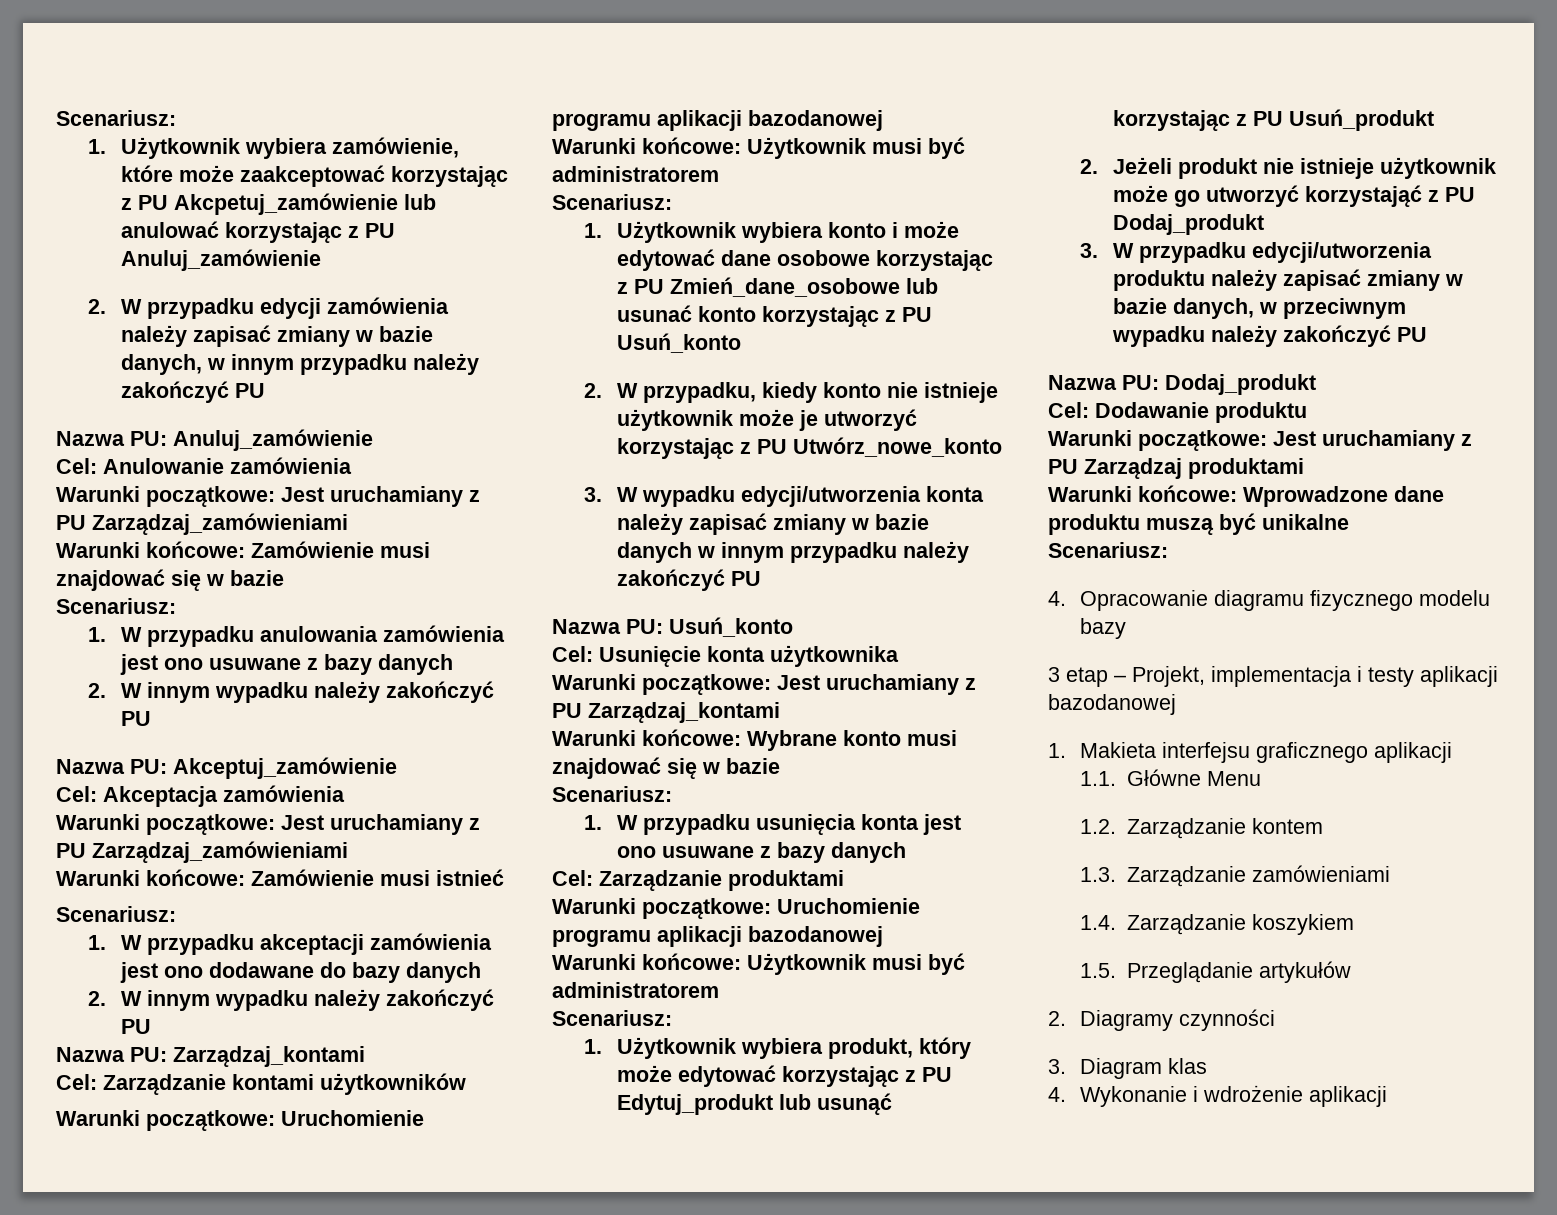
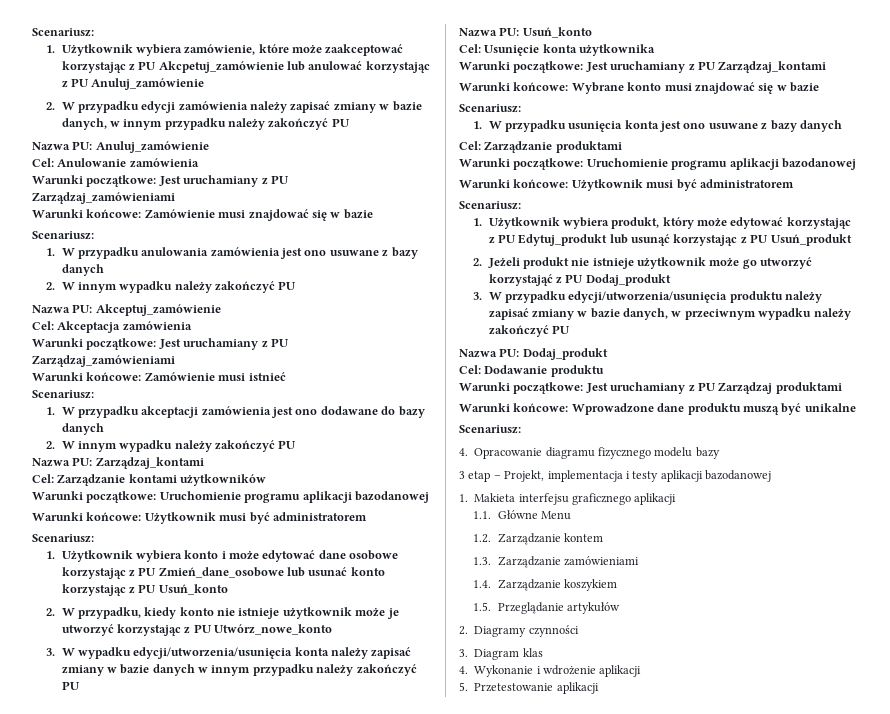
- 3. W wypadku edycji/utworzenia konta należy zapisać zmiany w bazie danych w innym przypadku należy zakończyć PU
+ 3. W wypadku edycji/utworzenia/usunięcia konta należy zapisać zmiany w bazie danych w innym przypadku należy zakończyć PU
- 3. W przypadku edycji/utworzenia produktu należy zapisać zmiany w bazie danych, w przeciwnym wypadku należy zakończyć PU
+ 3. W przypadku edycji/utworzenia/usunięcia produktu należy zapisać zmiany w bazie danych, w przeciwnym wypadku należy zakończyć PU
+ 5. Przetestowanie aplikacji

